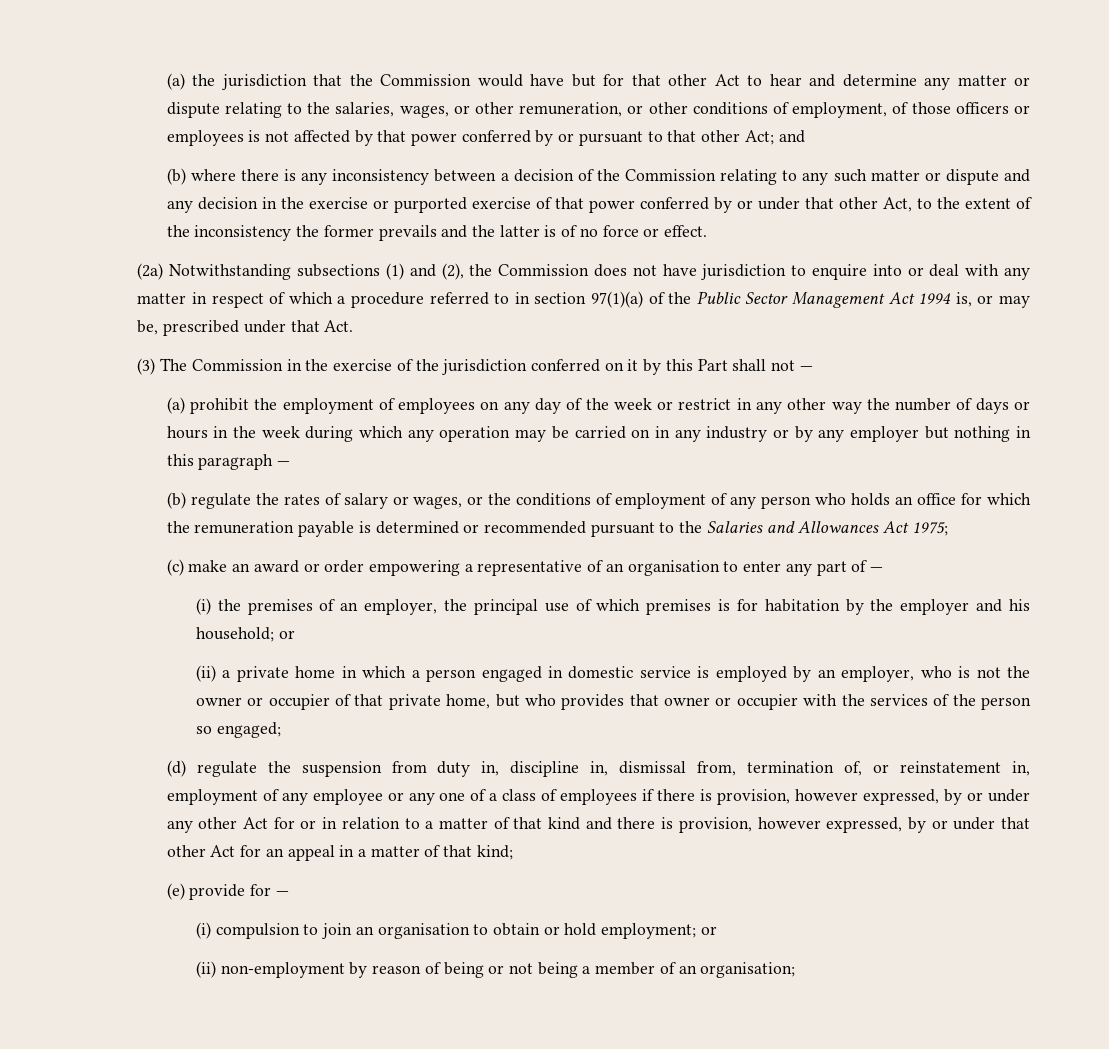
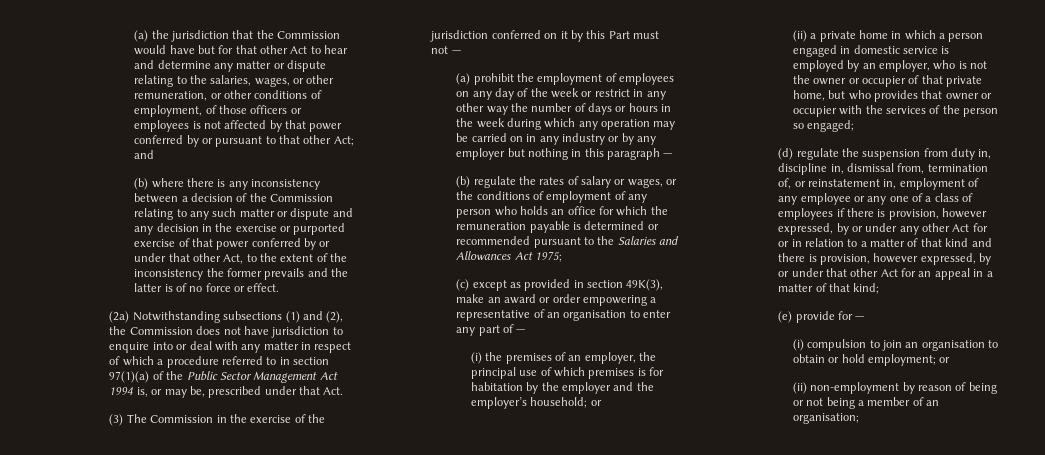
- (3) The Commission in the exercise of the jurisdiction conferred on it by this Part shall not —
+ (3) The Commission in the exercise of the jurisdiction conferred on it by this Part must not —
- (c) make an award or order empowering a representative of an organisation to enter any part of —
+ (c) except as provided in section 49K(3), make an award or order empowering a representative of an organisation to enter any part of —
- (i) the premises of an employer, the principal use of which premises is for habitation by the employer and his household; or
+ (i) the premises of an employer, the principal use of which premises is for habitation by the employer and the employer’s household; or

